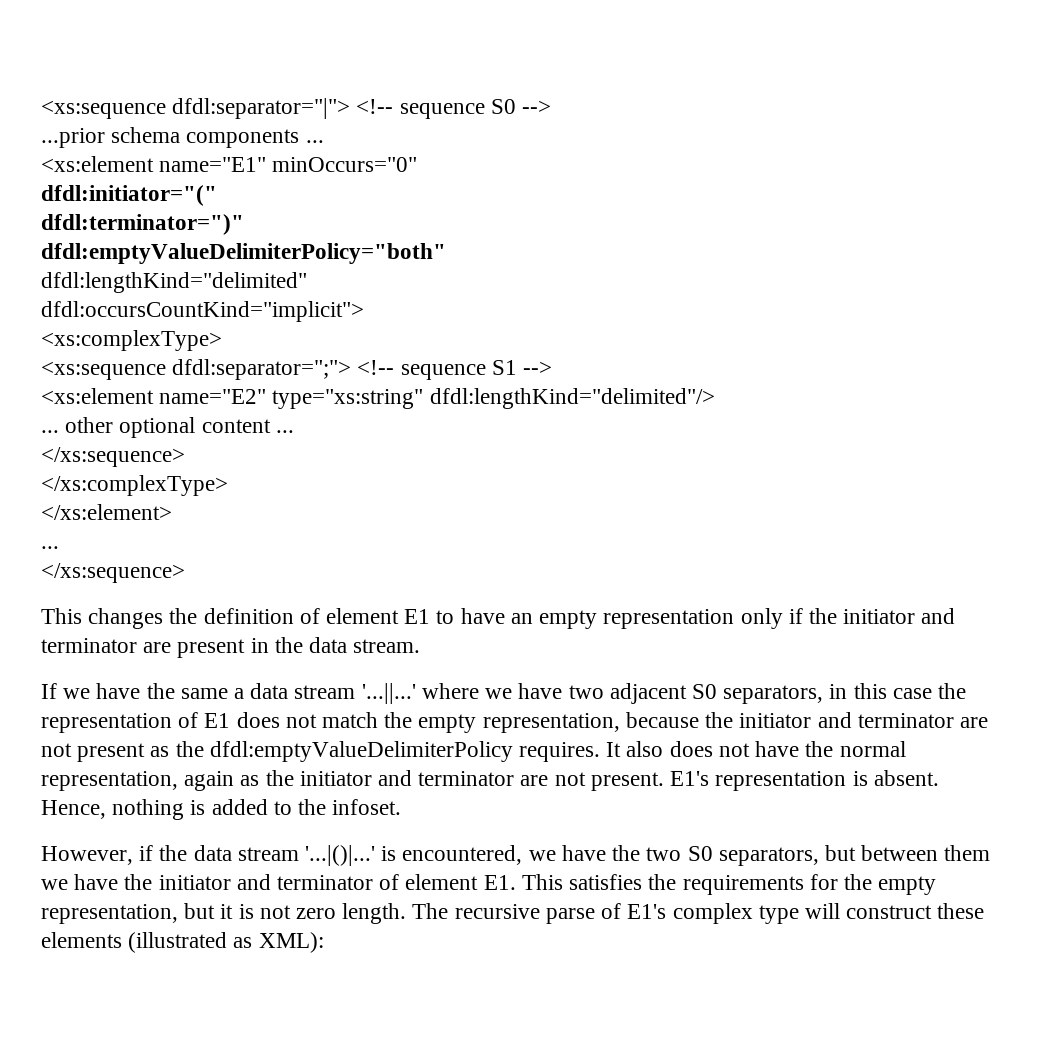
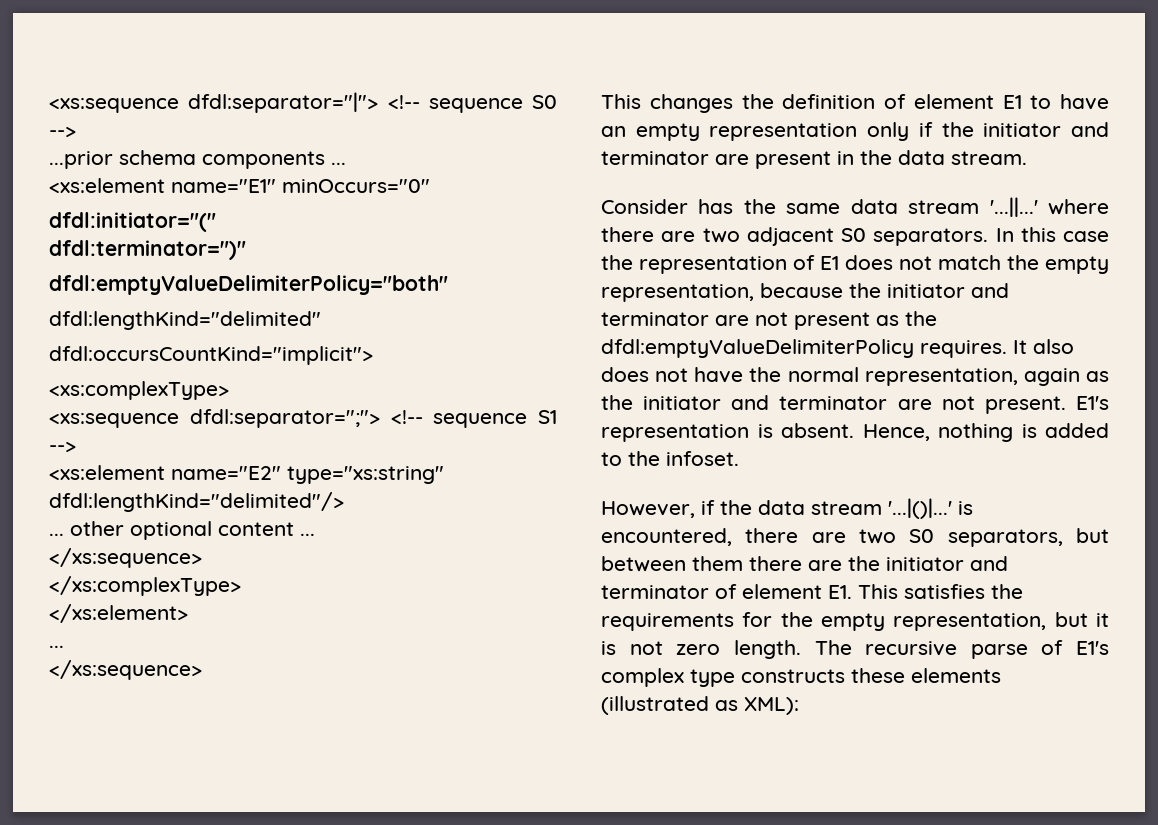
- If we have the same a data stream '...||...' where we have two adjacent S0 separators, in this case the representation of E1 does not match the empty representation, because the initiator and terminator are not present as the dfdl:emptyValueDelimiterPolicy requires.
+ Consider has the same data stream '...||...' where there are two adjacent S0 separators. In this case the representation of E1 does not match the empty representation, because the initiator and terminator are not present as the dfdl:emptyValueDelimiterPolicy requires.
- However, if the data stream '...|()|...' is encountered, we have the two S0 separators, but between them we have the initiator and terminator of element E1. This satisfies the requirements for the empty representation, but it is not zero length.
+ However, if the data stream '...|()|...' is encountered, there are two S0 separators, but between them there are the initiator and terminator of element E1. This satisfies the requirements for the empty representation, but it is not zero length.
- The recursive parse of E1's complex type will construct these elements (illustrated as XML):
+ The recursive parse of E1's complex type constructs these elements (illustrated as XML):

